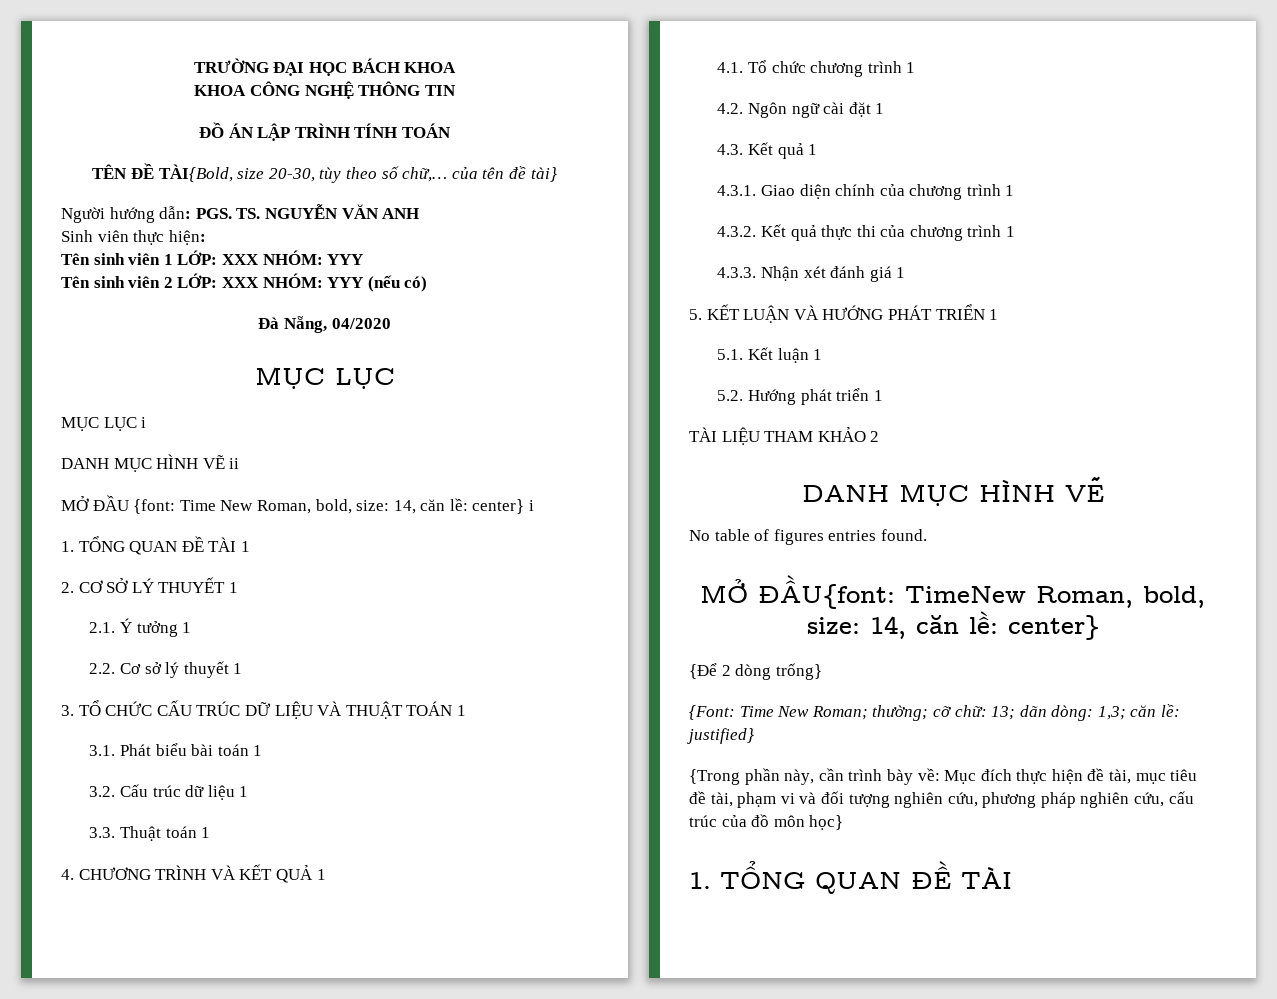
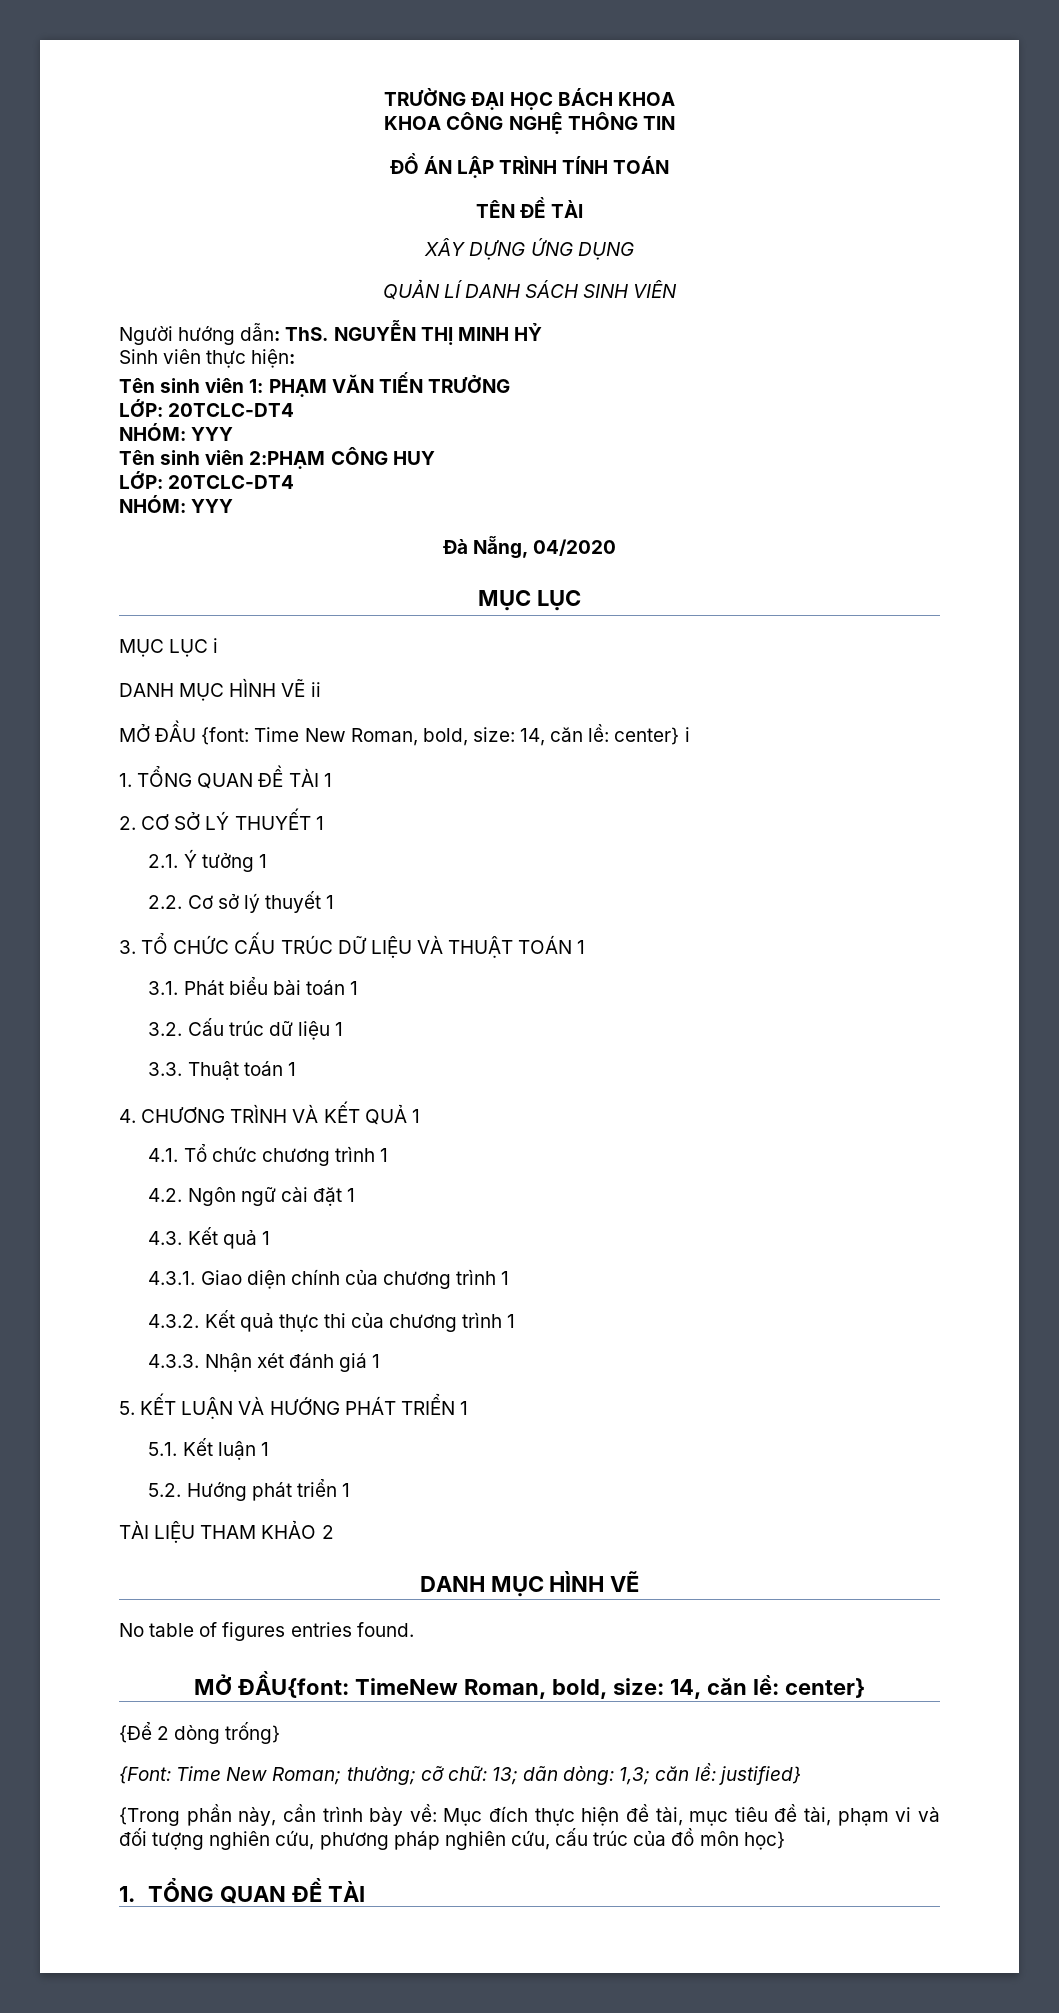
- TÊN ĐỀ TÀI{Bold, size 20-30, tùy theo số chữ,… của tên đề tài}
- Người hướng dẫn: PGS. TS. NGUYỄN VĂN ANH
+ TÊN ĐỀ TÀI
+ XÂY DỰNG ỨNG DỤNG
+ QUẢN LÍ DANH SÁCH SINH VIÊN
+ Người hướng dẫn: ThS. NGUYỄN THỊ MINH HỶ
- Tên sinh viên 1 LỚP: XXX NHÓM: YYY
+ Tên sinh viên 1: PHẠM VĂN TIẾN TRƯỞNG
+ LỚP: 20TCLC-DT4
+ NHÓM: YYY
- Tên sinh viên 2 LỚP: XXX NHÓM: YYY (nếu có)
+ Tên sinh viên 2:PHẠM CÔNG HUY
+ LỚP: 20TCLC-DT4
+ NHÓM: YYY

